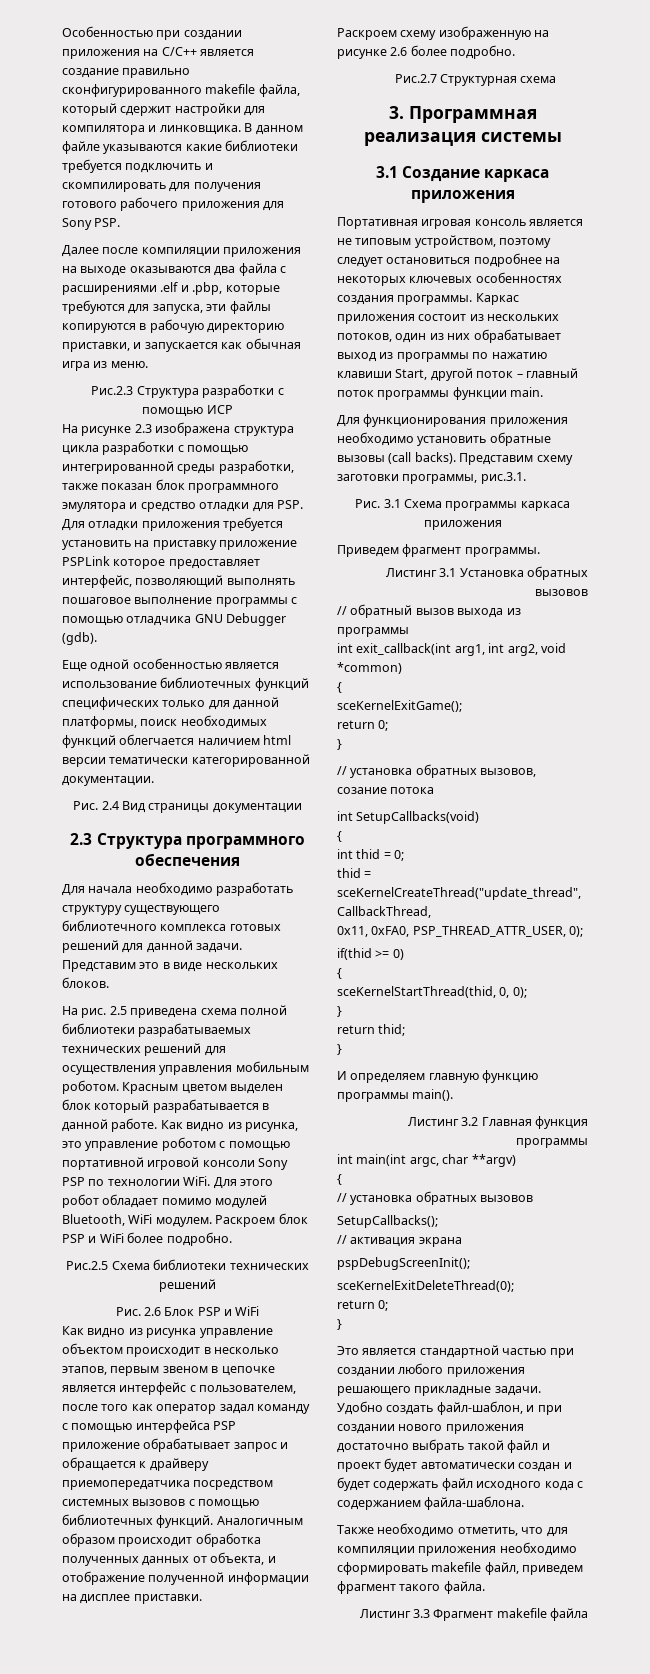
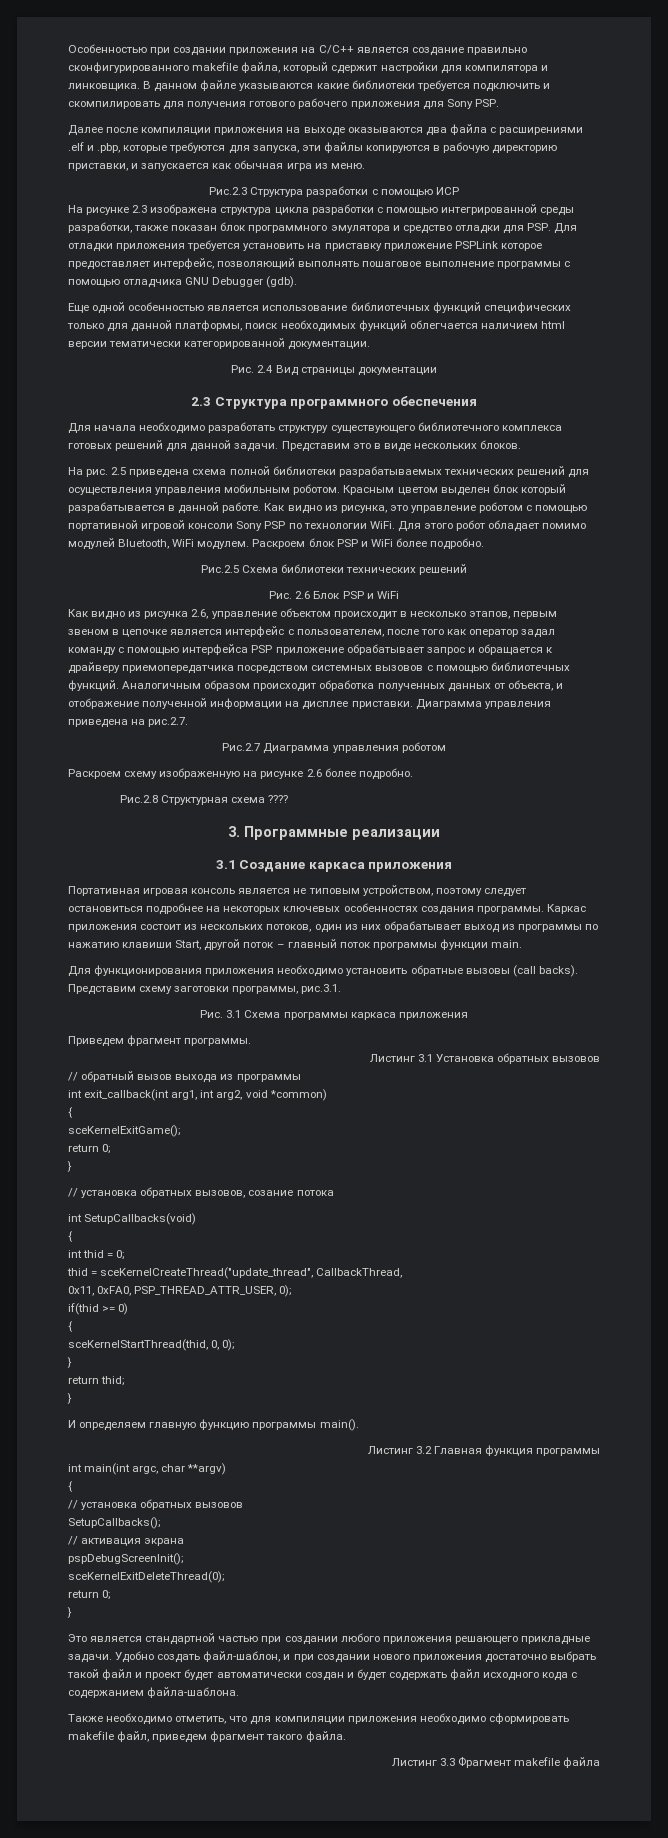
- Как видно из рисунка управление объектом происходит в несколько этапов, первым звеном в цепочке является интерфейс с пользователем, после того как оператор задал команду с помощью интерфейса PSP приложение обрабатывает запрос и обращается к драйверу приемопередатчика посредством системных вызовов с помощью библиотечных функций.
+ Как видно из рисунка 2.6, управление объектом происходит в несколько этапов, первым звеном в цепочке является интерфейс с пользователем, после того как оператор задал команду с помощью интерфейса PSP приложение обрабатывает запрос и обращается к драйверу приемопередатчика посредством системных вызовов с помощью библиотечных функций.
+ Диаграмма управления приведена на рис.2.7.
+ Рис.2.7 Диаграмма управления роботом
- Рис.2.7 Структурная схема
+ Рис.2.8 Структурная схема ????
- 3. Программная реализация системы
+ 3. Программные реализации

